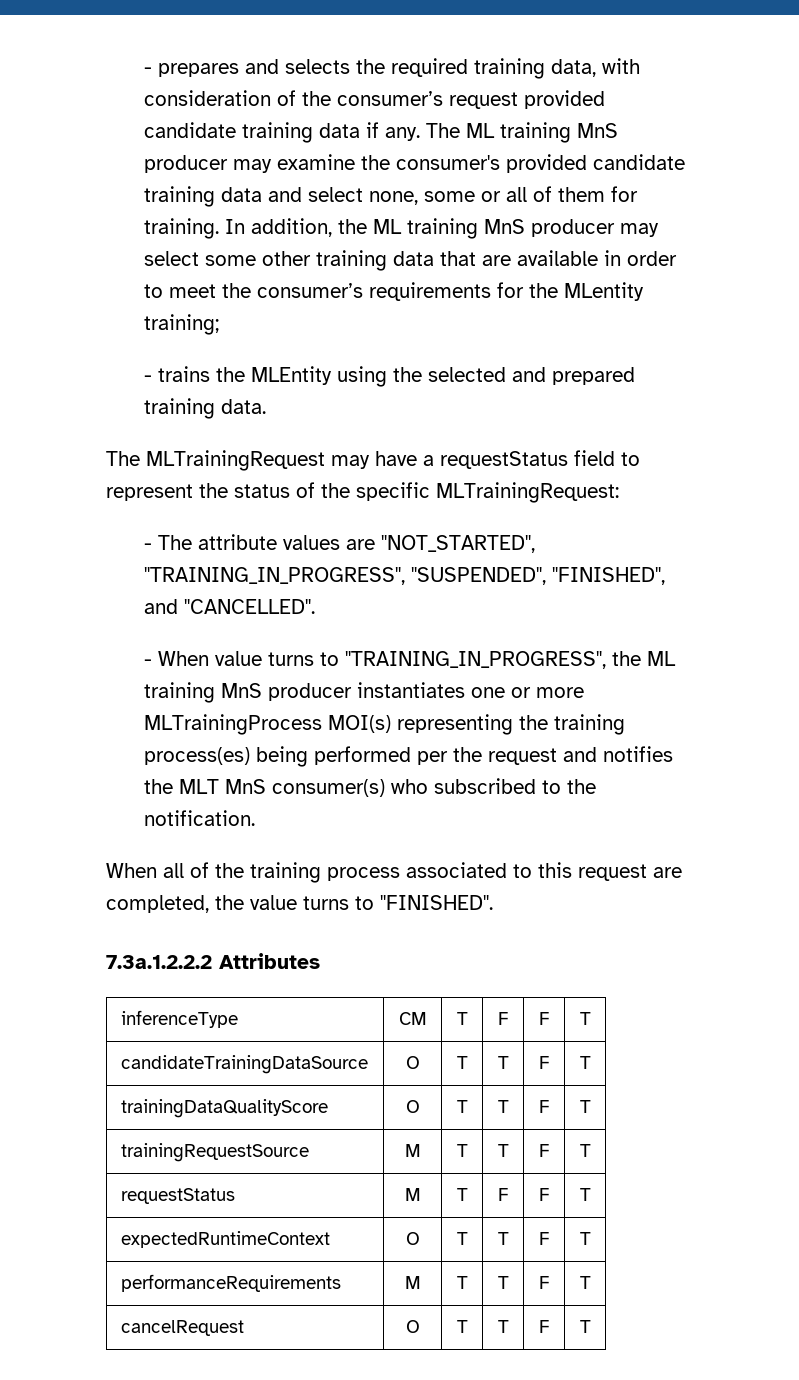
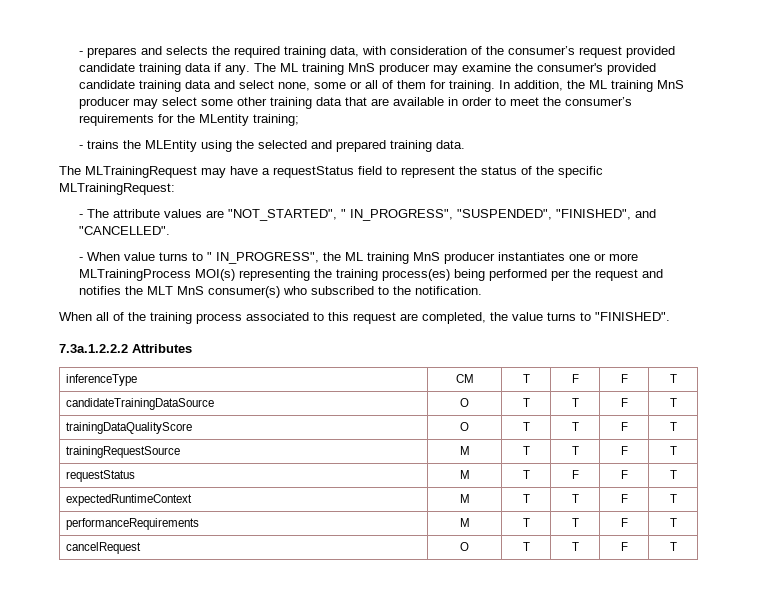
- - The attribute values are "NOT_STARTED", "TRAINING_IN_PROGRESS", "SUSPENDED", "FINISHED", and "CANCELLED".
+ - The attribute values are "NOT_STARTED", " IN_PROGRESS", "SUSPENDED", "FINISHED", and "CANCELLED".
- - When value turns to "TRAINING_IN_PROGRESS", the ML training MnS producer instantiates one or more MLTrainingProcess MOI(s) representing the training process(es) being performed per the request and notifies the MLT MnS consumer(s) who subscribed to the notification.
+ - When value turns to " IN_PROGRESS", the ML training MnS producer instantiates one or more MLTrainingProcess MOI(s) representing the training process(es) being performed per the request and notifies the MLT MnS consumer(s) who subscribed to the notification.
- expectedRuntimeContext | O | T | T | F | T
+ expectedRuntimeContext | M | T | T | F | T

